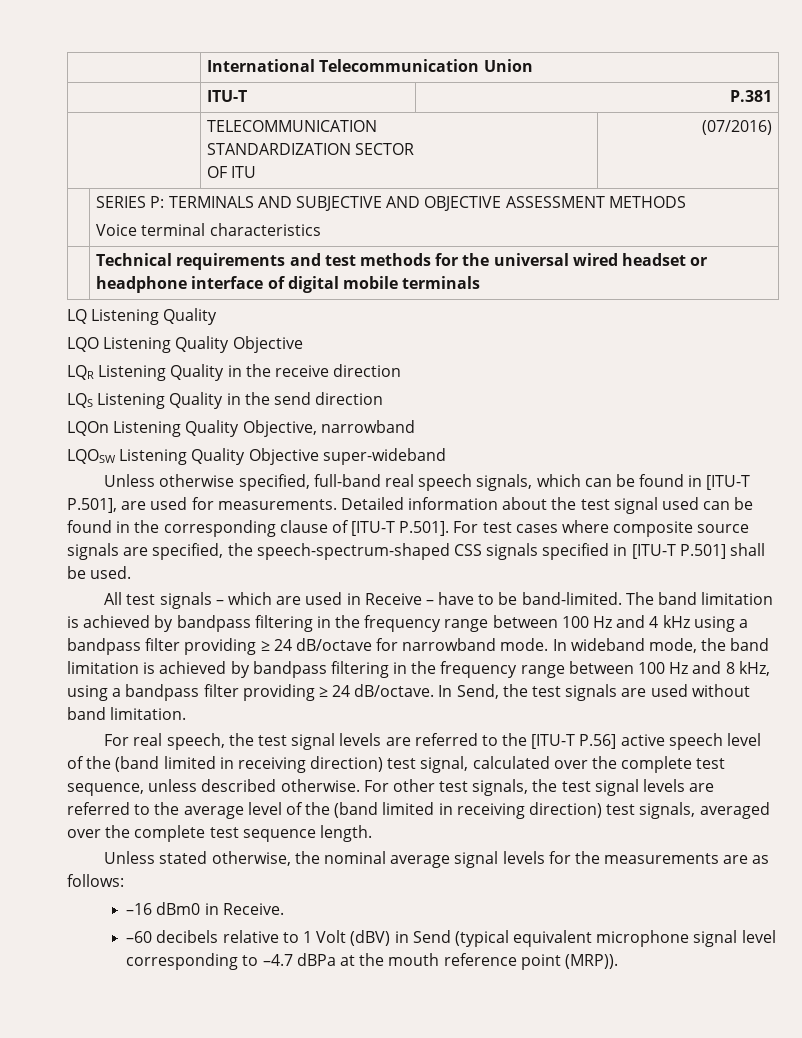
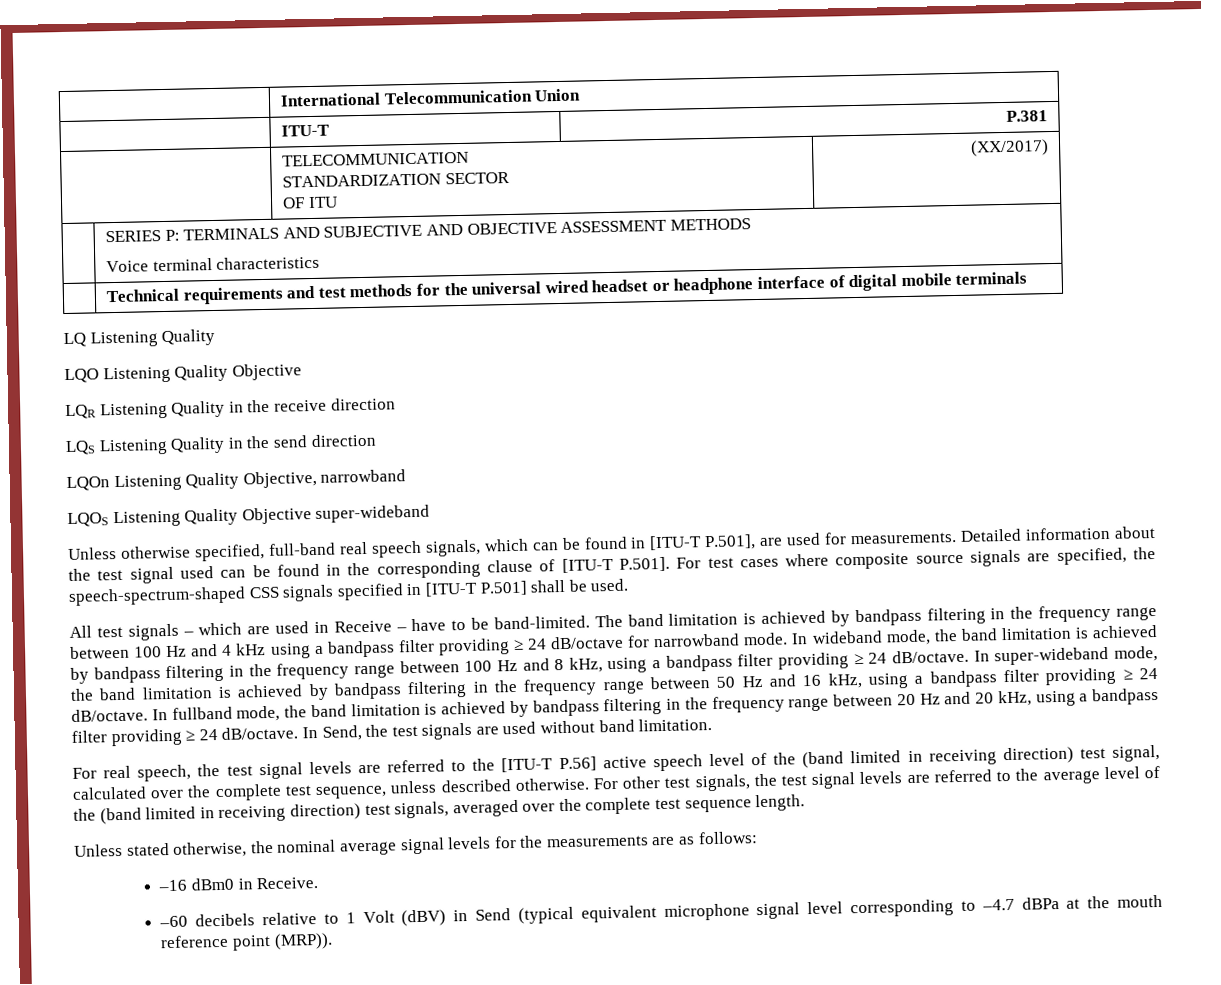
  | TELECOMMUNICATION
  STANDARDIZATION SECTOR
- OF ITU | (07/2016)
+ OF ITU | (XX/2017)
- LQOSW Listening Quality Objective super-wideband
+ LQOS Listening Quality Objective super-wideband
- In Send, the test signals are used without band limitation.
+ In super-wideband mode, the band limitation is achieved by bandpass filtering in the frequency range between 50 Hz and 16 kHz, using a bandpass filter providing ≥ 24 dB/octave. In fullband mode, the band limitation is achieved by bandpass filtering in the frequency range between 20 Hz and 20 kHz, using a bandpass filter providing ≥ 24 dB/octave. In Send, the test signals are used without band limitation.

